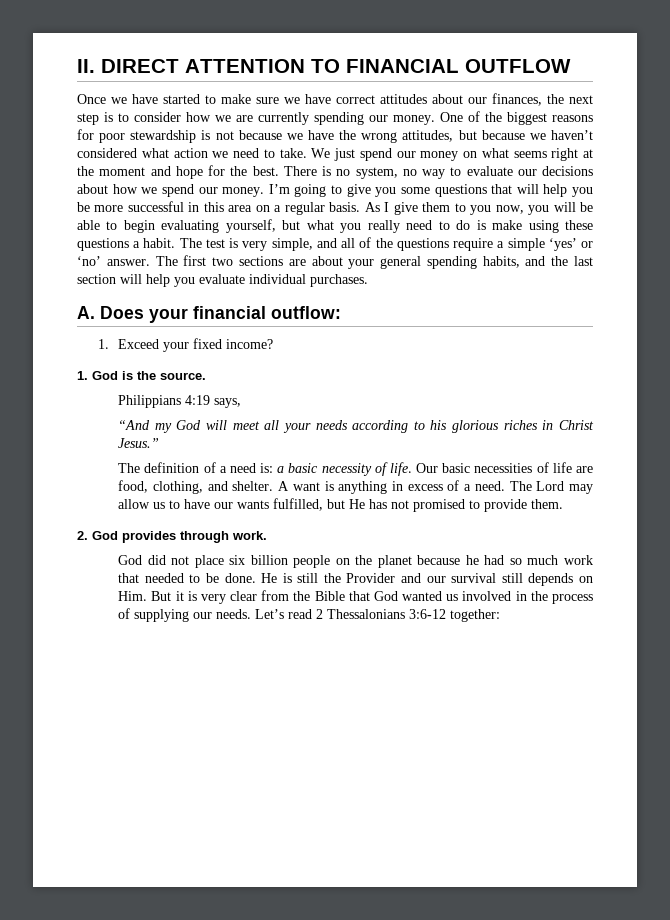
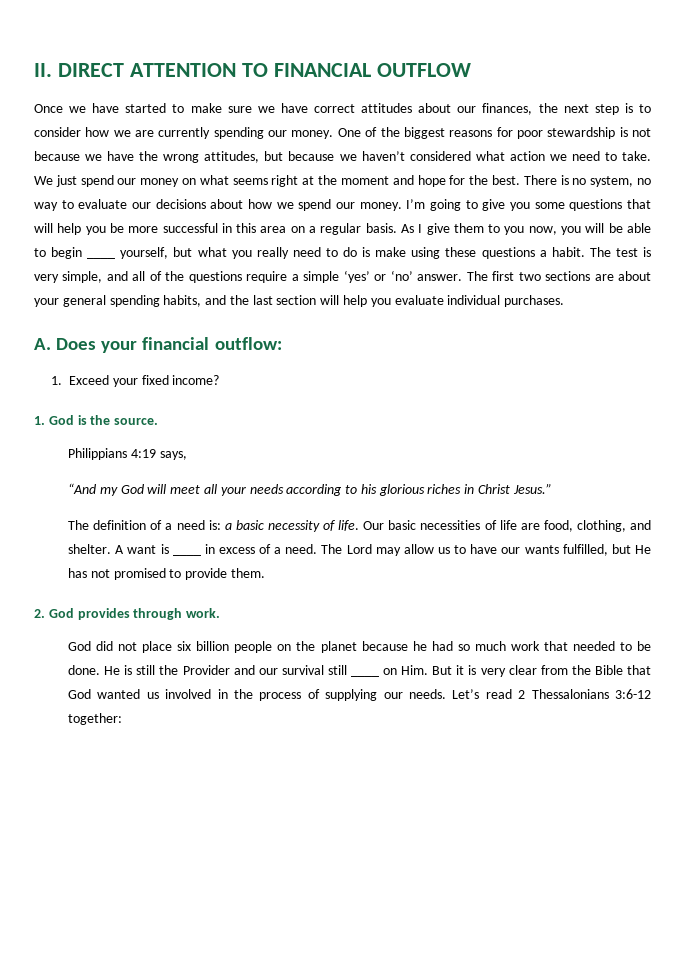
- As I give them to you now, you will be able to begin evaluating yourself, but what you really need to do is make using these questions a habit.
+ As I give them to you now, you will be able to begin ____ yourself, but what you really need to do is make using these questions a habit.
- A want is anything in excess of a need.
+ A want is ____ in excess of a need.
- He is still the Provider and our survival still depends on Him. But it is very clear from the Bible that God wanted us involved in the process of supplying our needs.
+ He is still the Provider and our survival still ____ on Him. But it is very clear from the Bible that God wanted us involved in the process of supplying our needs.

